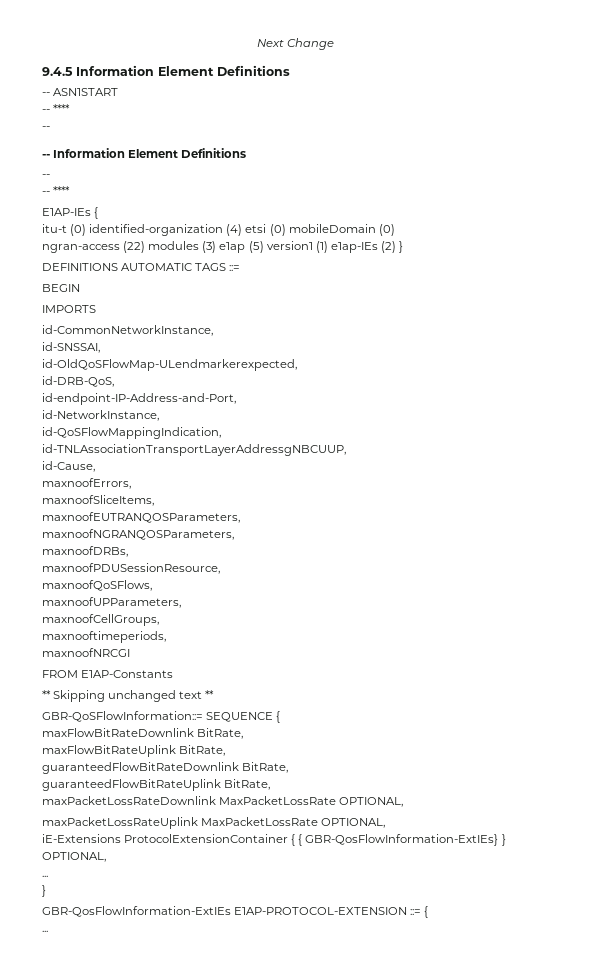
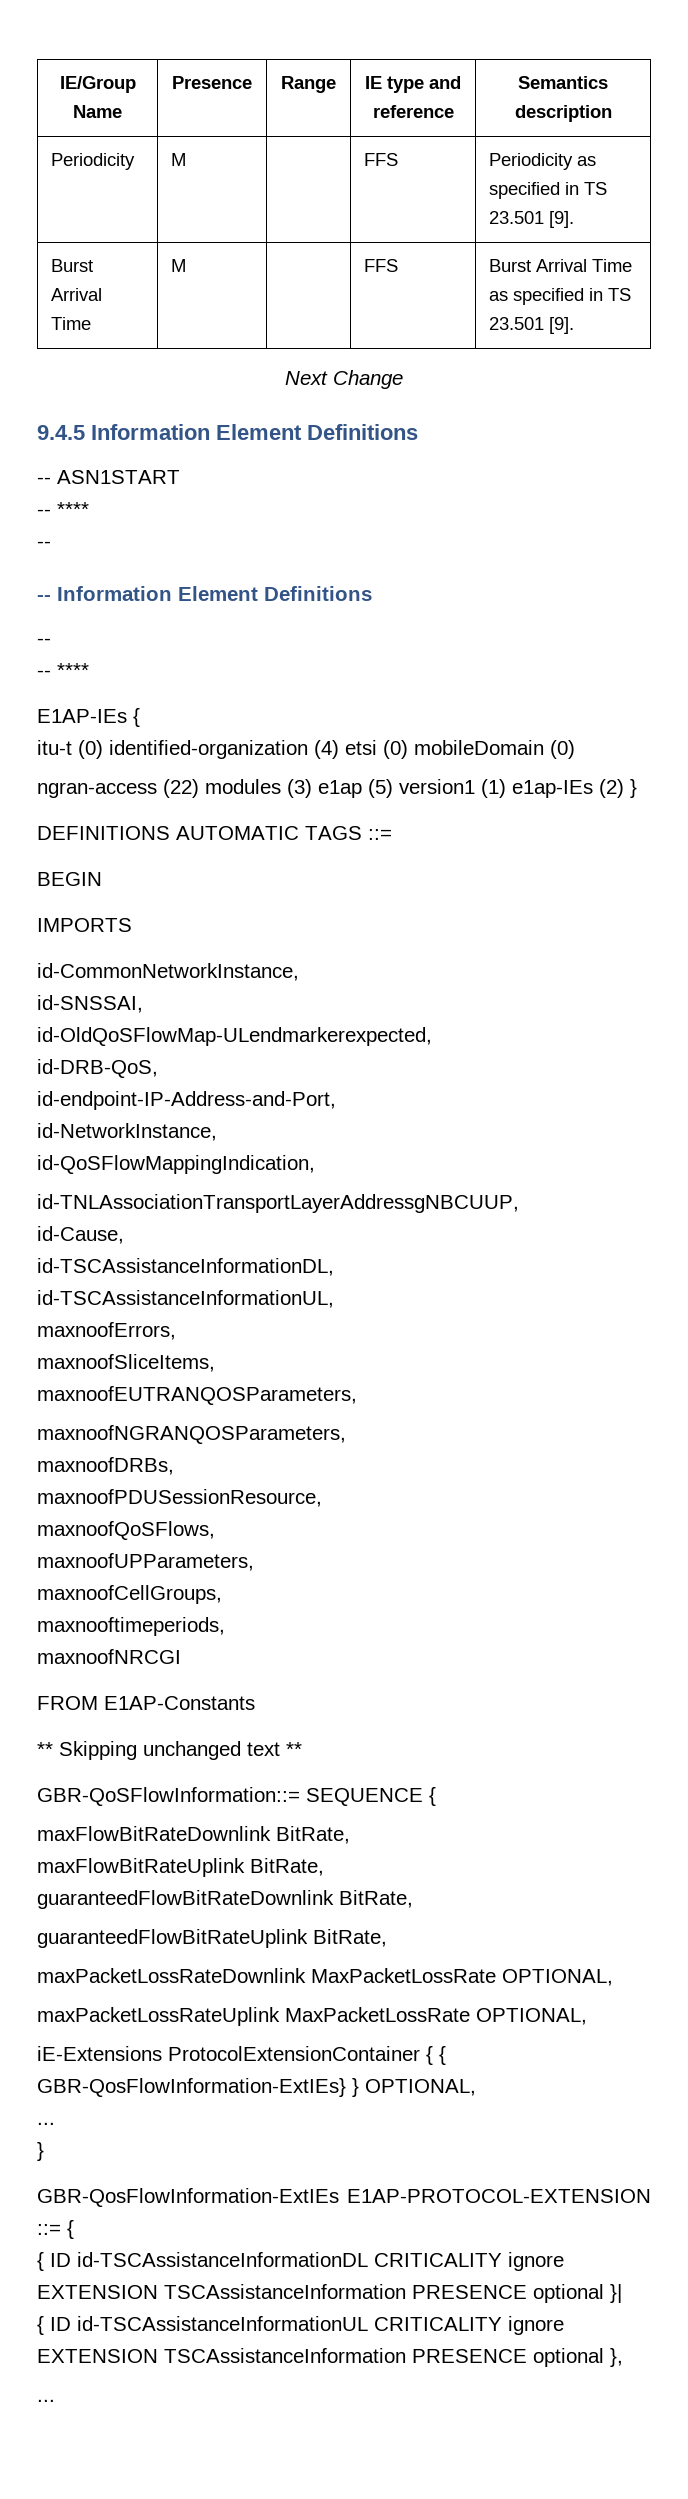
+ IE/Group Name | Presence | Range | IE type and reference | Semantics description
+ Periodicity | M | | FFS | Periodicity as specified in TS 23.501 [9].
+ Burst Arrival Time | M | | FFS | Burst Arrival Time as specified in TS 23.501 [9].
+ id-TSCAssistanceInformationDL,
+ id-TSCAssistanceInformationUL,
+ { ID id-TSCAssistanceInformationDL CRITICALITY ignore EXTENSION TSCAssistanceInformation PRESENCE optional }|
+ { ID id-TSCAssistanceInformationUL CRITICALITY ignore EXTENSION TSCAssistanceInformation PRESENCE optional },

